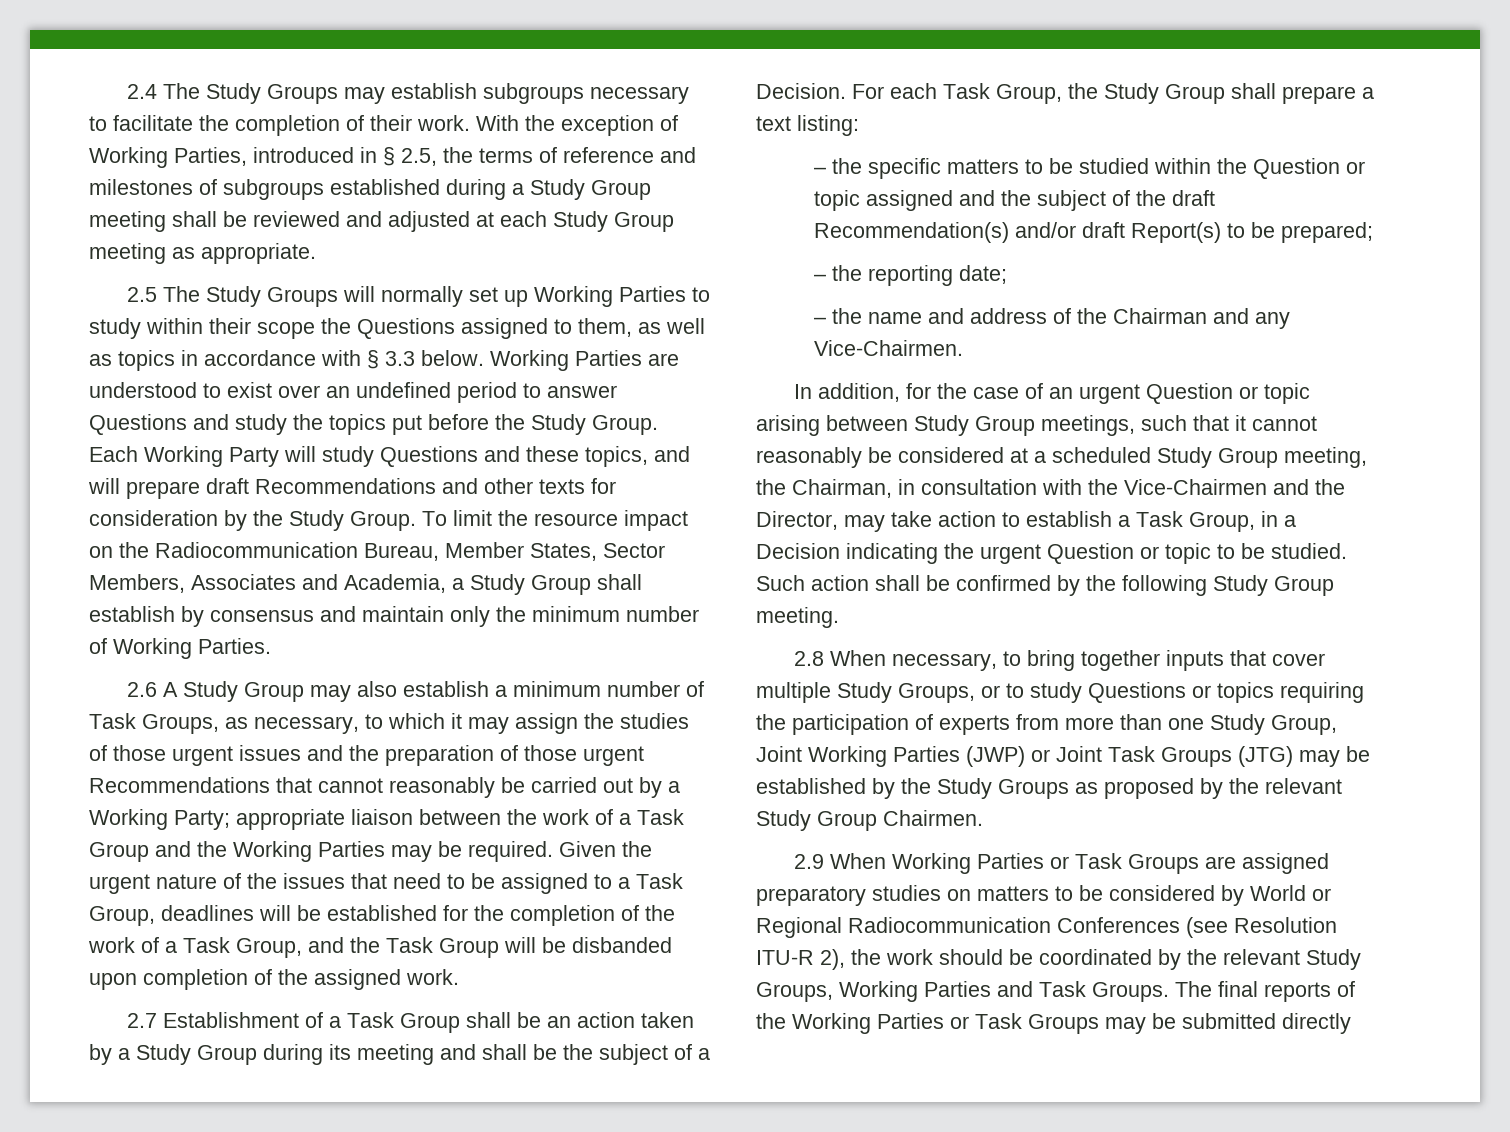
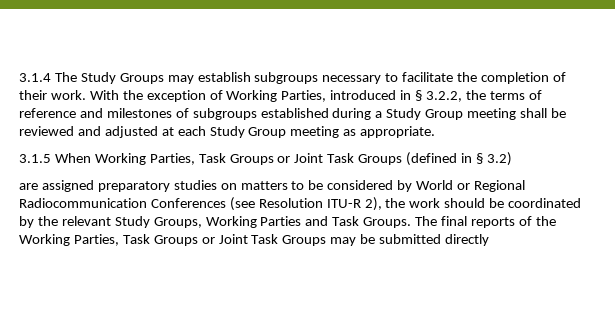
- 2.4 The Study Groups may establish subgroups necessary to facilitate the completion of their work.
+ 3.1.4 The Study Groups may establish subgroups necessary to facilitate the completion of their work.
- With the exception of Working Parties, introduced in § 2.5, the terms of reference and milestones of subgroups established during a Study Group meeting shall be reviewed and adjusted at each Study Group meeting as appropriate.
+ With the exception of Working Parties, introduced in § 3.2.2, the terms of reference and milestones of subgroups established during a Study Group meeting shall be reviewed and adjusted at each Study Group meeting as appropriate.
- 2.5 The Study Groups will normally set up Working Parties to study within their scope the Questions assigned to them, as well as topics in accordance with § 3.3 below. Working Parties are understood to exist over an undefined period to answer Questions and study the topics put before the Study Group. Each Working Party will study Questions and these topics, and will prepare draft Recommendations and other texts for consideration by the Study Group. To limit the resource impact on the Radiocommunication Bureau, Member States, Sector Members, Associates and Academia, a Study Group shall establish by consensus and maintain only the minimum number of Working Parties.
- 2.6 A Study Group may also establish a minimum number of Task Groups, as necessary, to which it may assign the studies of those urgent issues and the preparation of those urgent Recommendations that cannot reasonably be carried out by a Working Party; appropriate liaison between the work of a Task Group and the Working Parties may be required. Given the urgent nature of the issues that need to be assigned to a Task Group, deadlines will be established for the completion of the work of a Task Group, and the Task Group will be disbanded upon completion of the assigned work.
- 2.7 Establishment of a Task Group shall be an action taken by a Study Group during its meeting and shall be the subject of a Decision. For each Task Group, the Study Group shall prepare a text listing:
- – the specific matters to be studied within the Question or topic assigned and the subject of the draft Recommendation(s) and/or draft Report(s) to be prepared;
- – the reporting date;
- – the name and address of the Chairman and any Vice-Chairmen.
- In addition, for the case of an urgent Question or topic arising between Study Group meetings, such that it cannot reasonably be considered at a scheduled Study Group meeting, the Chairman, in consultation with the Vice-Chairmen and the Director, may take action to establish a Task Group, in a Decision indicating the urgent Question or topic to be studied. Such action shall be confirmed by the following Study Group meeting.
- 2.8 When necessary, to bring together inputs that cover multiple Study Groups, or to study Questions or topics requiring the participation of experts from more than one Study Group, Joint Working Parties (JWP) or Joint Task Groups (JTG) may be established by the Study Groups as proposed by the relevant Study Group Chairmen.
- 2.9 When Working Parties or Task Groups are assigned preparatory studies on matters to be considered by World or Regional Radiocommunication Conferences (see Resolution ITU-R 2), the work should be coordinated by the relevant Study Groups, Working Parties and Task Groups.
+ 3.1.5 When Working Parties, Task Groups or Joint Task Groups (defined in § 3.2)
+ are assigned preparatory studies on matters to be considered by World or Regional Radiocommunication Conferences (see Resolution ITU-R 2), the work should be coordinated by the relevant Study Groups, Working Parties and Task Groups.
- The final reports of the Working Parties or Task Groups may be submitted directly
+ The final reports of the Working Parties, Task Groups or Joint Task Groups may be submitted directly

